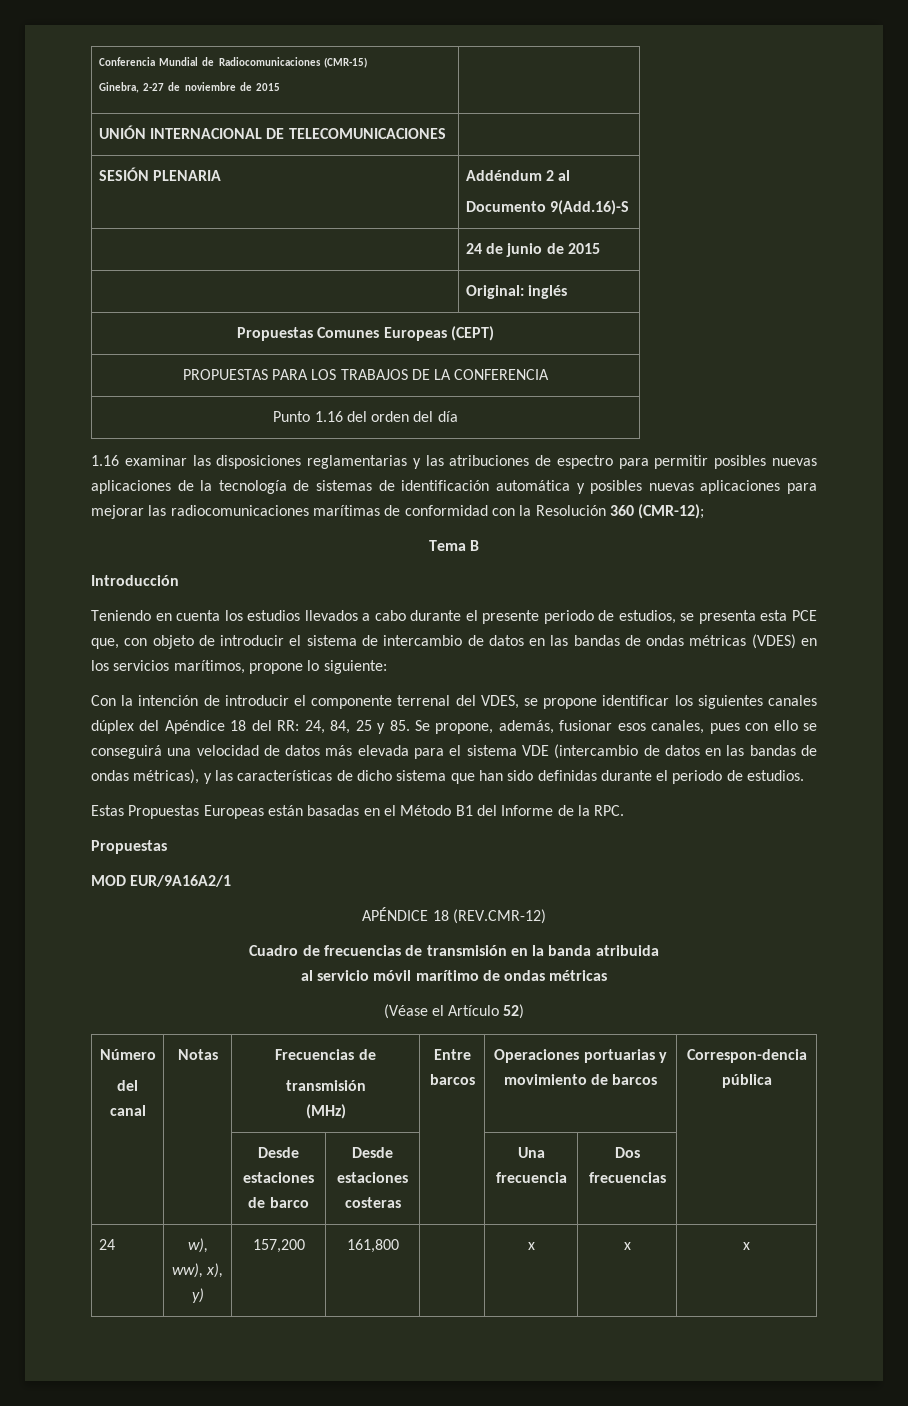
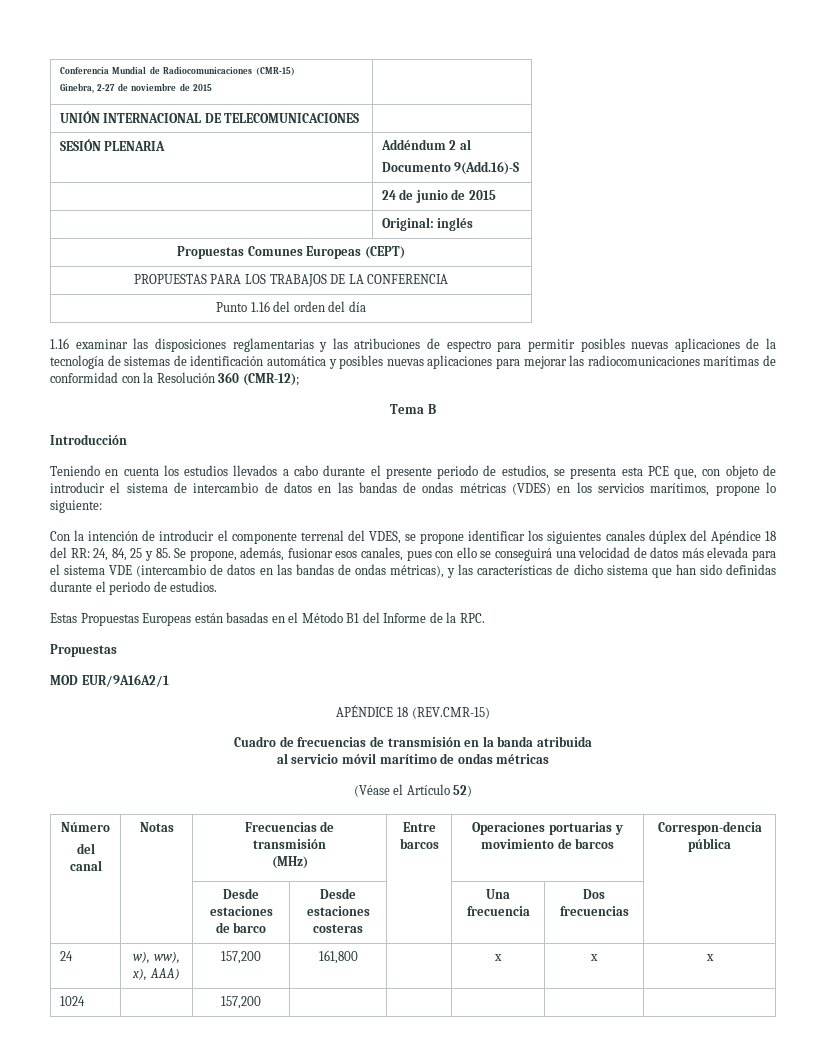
- APÉNDICE 18 (REV.CMR-12)
+ APÉNDICE 18 (REV.CMR-15)
- 24 | w), ww), x), y) | 157,200 | 161,800 | | x | x | x
+ 24 | w), ww), x), AAA) | 157,200 | 161,800 | | x | x | x
+ 1024 | | 157,200 | | | | |

